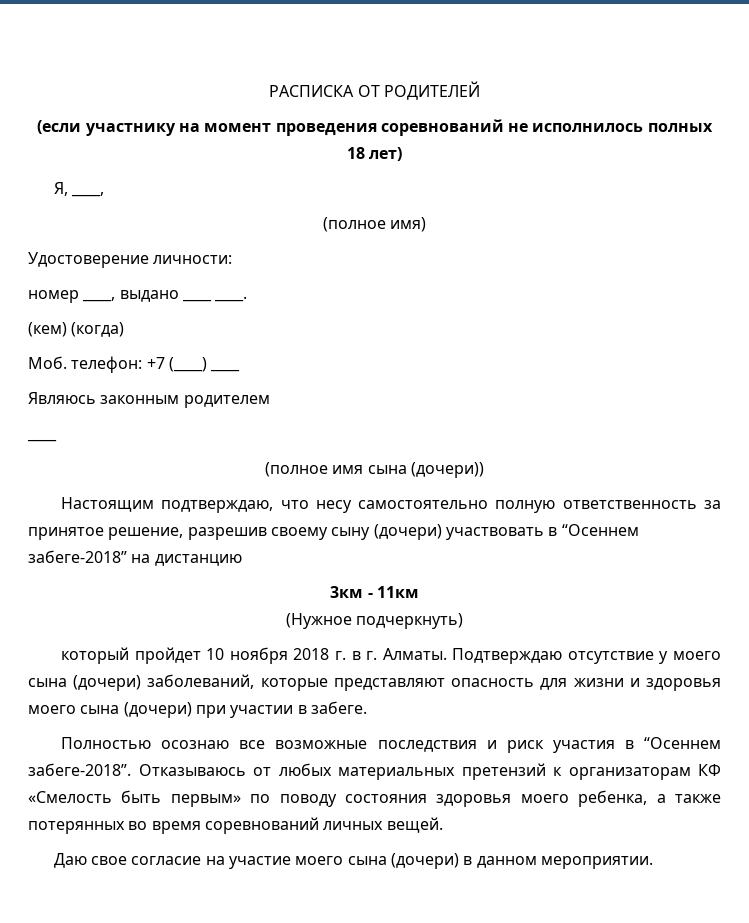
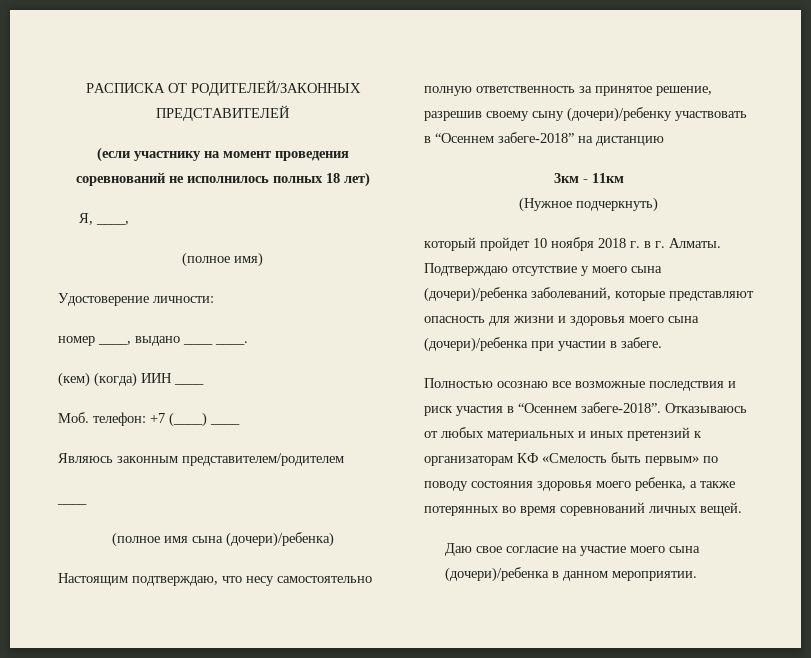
- РАСПИСКА ОТ РОДИТЕЛЕЙ
+ РАСПИСКА ОТ РОДИТЕЛЕЙ/ЗАКОННЫХ ПРЕДСТАВИТЕЛЕЙ
- (кем) (когда)
+ (кем) (когда) ИИН ____
- Являюсь законным родителем
+ Являюсь законным представителем/родителем
- (полное имя сына (дочери))
+ (полное имя сына (дочери)/ребенка)
- Настоящим подтверждаю, что несу самостоятельно полную ответственность за принятое решение, разрешив своему сыну (дочери) участвовать в “Осеннем забеге-2018” на дистанцию
+ Настоящим подтверждаю, что несу самостоятельно полную ответственность за принятое решение, разрешив своему сыну (дочери)/ребенку участвовать в “Осеннем забеге-2018” на дистанцию
- Подтверждаю отсутствие у моего сына (дочери) заболеваний, которые представляют опасность для жизни и здоровья моего сына (дочери) при участии в забеге.
+ Подтверждаю отсутствие у моего сына (дочери)/ребенка заболеваний, которые представляют опасность для жизни и здоровья моего сына (дочери)/ребенка при участии в забеге.
- Отказываюсь от любых материальных претензий к организаторам КФ «Смелость быть первым» по поводу состояния здоровья моего ребенка, а также потерянных во время соревнований личных вещей.
+ Отказываюсь от любых материальных и иных претензий к организаторам КФ «Смелость быть первым» по поводу состояния здоровья моего ребенка, а также потерянных во время соревнований личных вещей.
- Даю свое согласие на участие моего сына (дочери) в данном мероприятии.
+ Даю свое согласие на участие моего сына (дочери)/ребенка в данном мероприятии.

